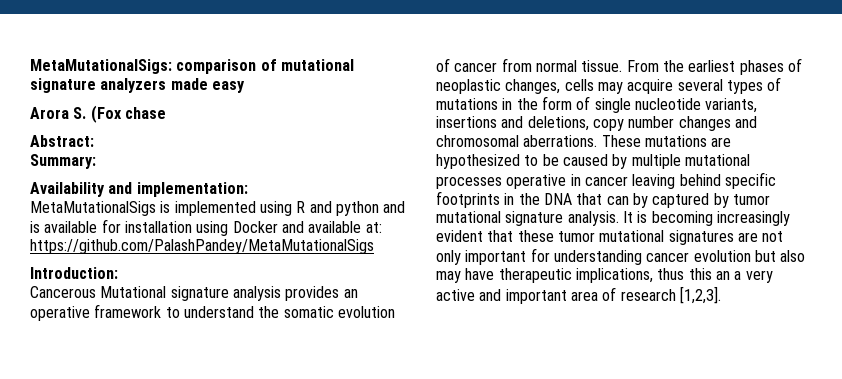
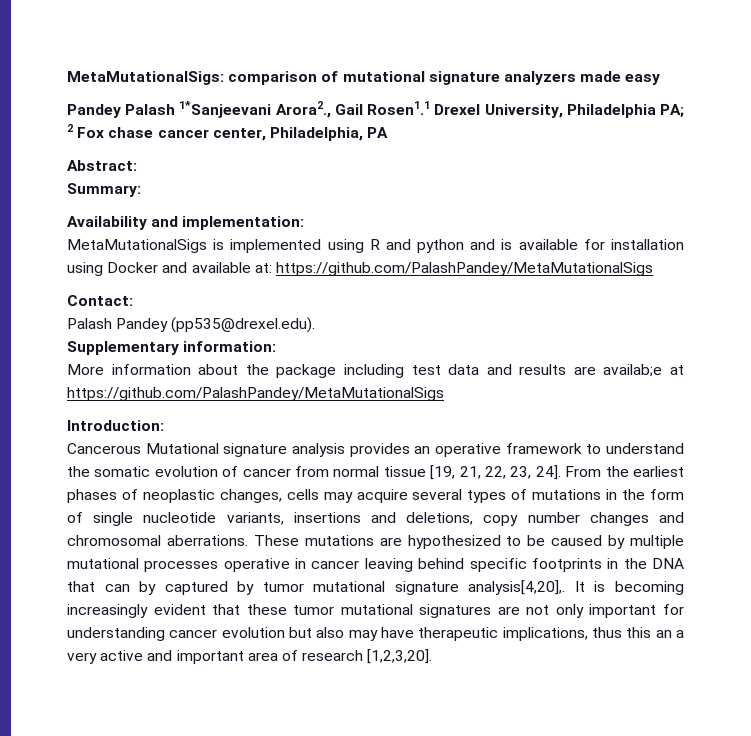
- Arora S. (Fox chase
+ Pandey Palash 1*Sanjeevani Arora2., Gail Rosen1.1 Drexel University, Philadelphia PA; 2 Fox chase cancer center, Philadelphia, PA
+ Contact:
+ Palash Pandey (pp535@drexel.edu).
+ Supplementary information:
+ More information about the package including test data and results are availab;e at https://github.com/PalashPandey/MetaMutationalSigs
- Cancerous Mutational signature analysis provides an operative framework to understand the somatic evolution of cancer from normal tissue.
+ Cancerous Mutational signature analysis provides an operative framework to understand the somatic evolution of cancer from normal tissue [19, 21, 22, 23, 24].
- These mutations are hypothesized to be caused by multiple mutational processes operative in cancer leaving behind specific footprints in the DNA that can by captured by tumor mutational signature analysis.
+ These mutations are hypothesized to be caused by multiple mutational processes operative in cancer leaving behind specific footprints in the DNA that can by captured by tumor mutational signature analysis[4,20],.
- It is becoming increasingly evident that these tumor mutational signatures are not only important for understanding cancer evolution but also may have therapeutic implications, thus this an a very active and important area of research [1,2,3].
+ It is becoming increasingly evident that these tumor mutational signatures are not only important for understanding cancer evolution but also may have therapeutic implications, thus this an a very active and important area of research [1,2,3,20].

